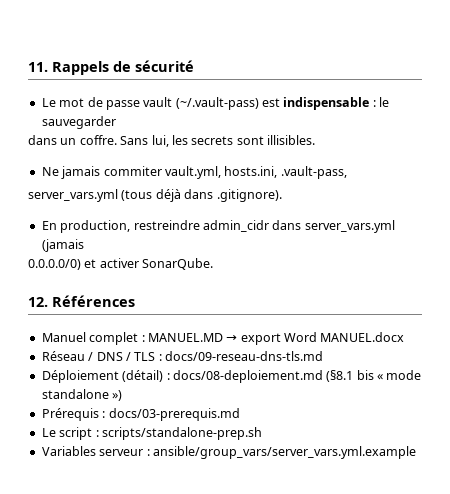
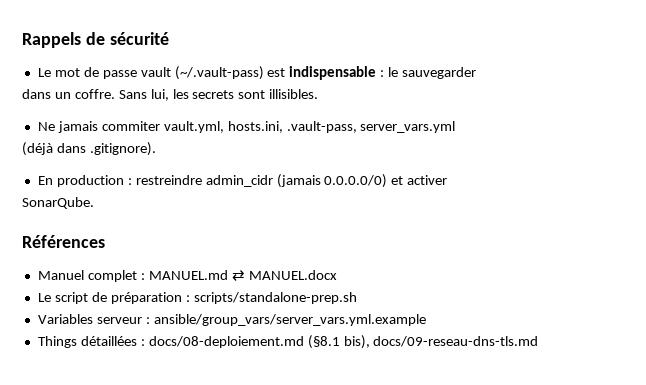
- 11. Rappels de sécurité
+ Rappels de sécurité
- Ne jamais commiter vault.yml, hosts.ini, .vault-pass,
- server_vars.yml (tous déjà dans .gitignore).
+ Ne jamais commiter vault.yml, hosts.ini, .vault-pass, server_vars.yml
+ (déjà dans .gitignore).
- En production, restreindre admin_cidr dans server_vars.yml (jamais
- 0.0.0.0/0) et activer SonarQube.
+ En production : restreindre admin_cidr (jamais 0.0.0.0/0) et activer
+ SonarQube.
- 12. Références
+ Références
- Manuel complet : MANUEL.MD → export Word MANUEL.docx
- Réseau / DNS / TLS : docs/09-reseau-dns-tls.md
- Déploiement (détail) : docs/08-deploiement.md (§8.1 bis « mode standalone »)
- Prérequis : docs/03-prerequis.md
+ Manuel complet : MANUEL.md ⇄ MANUEL.docx
- Le script : scripts/standalone-prep.sh
+ Le script de préparation : scripts/standalone-prep.sh
+ Things détaillées : docs/08-deploiement.md (§8.1 bis), docs/09-reseau-dns-tls.md

